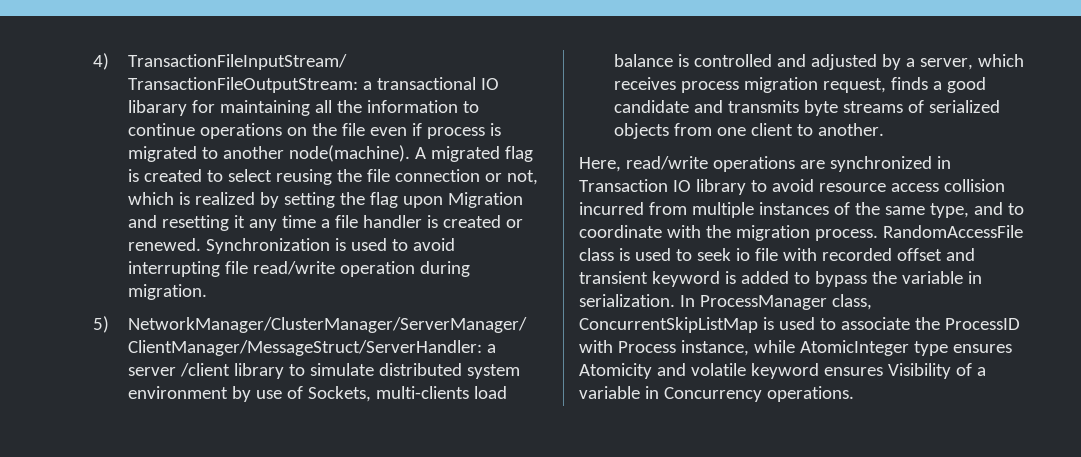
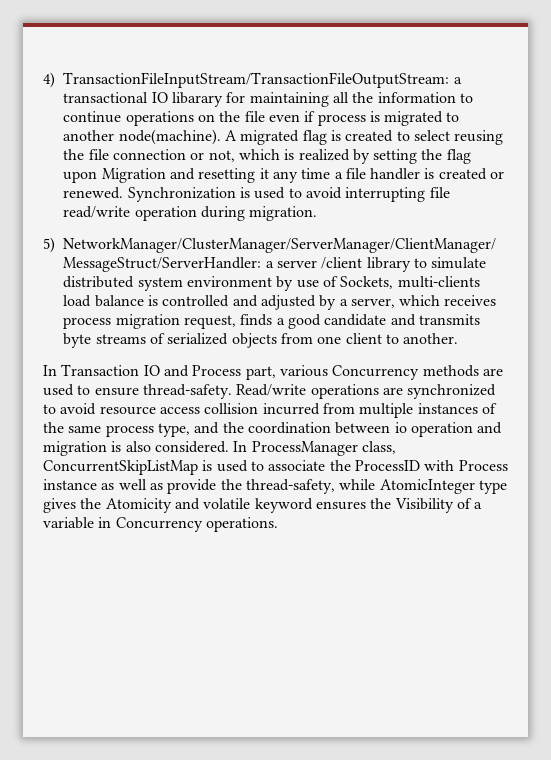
- Here, read/write operations are synchronized in Transaction IO library to avoid resource access collision incurred from multiple instances of the same type, and to coordinate with the migration process. RandomAccessFile class is used to seek io file with recorded offset and transient keyword is added to bypass the variable in serialization.
+ In Transaction IO and Process part, various Concurrency methods are used to ensure thread-safety. Read/write operations are synchronized to avoid resource access collision incurred from multiple instances of the same process type, and the coordination between io operation and migration is also considered.
- In ProcessManager class, ConcurrentSkipListMap is used to associate the ProcessID with Process instance, while AtomicInteger type ensures Atomicity and volatile keyword ensures Visibility of a variable in Concurrency operations.
+ In ProcessManager class, ConcurrentSkipListMap is used to associate the ProcessID with Process instance as well as provide the thread-safety, while AtomicInteger type gives the Atomicity and volatile keyword ensures the Visibility of a variable in Concurrency operations.

